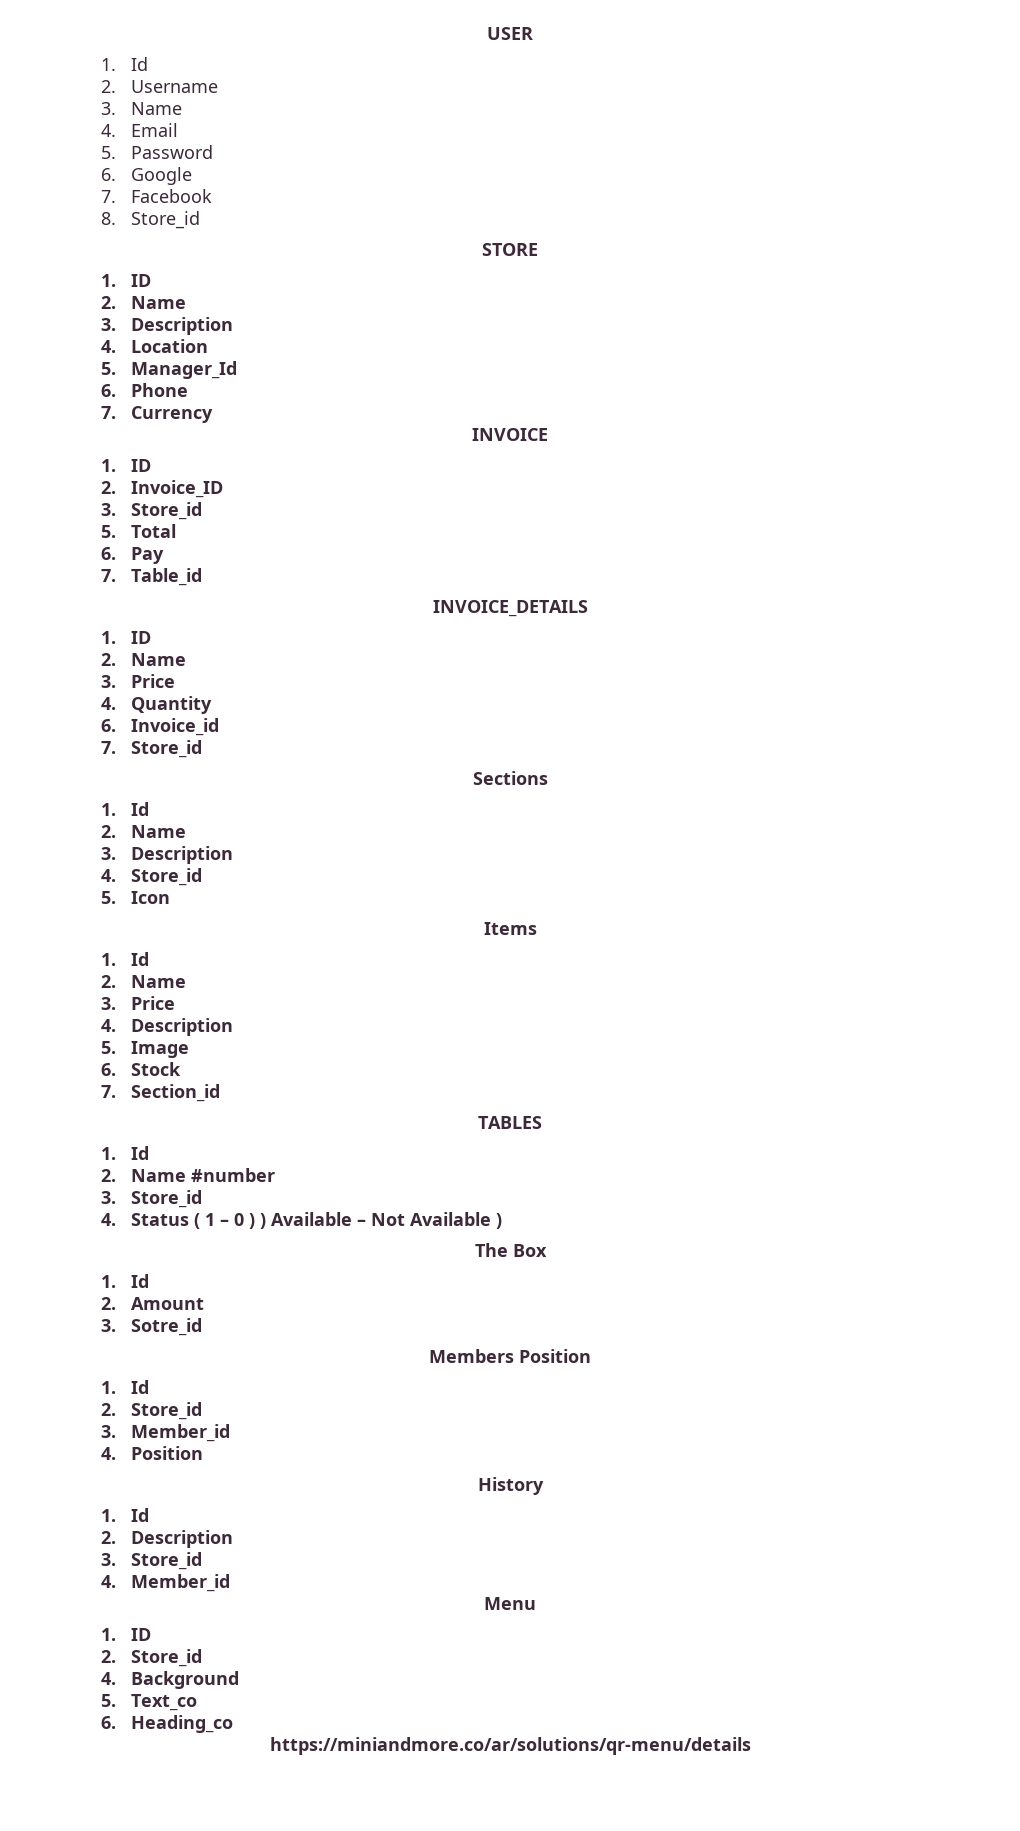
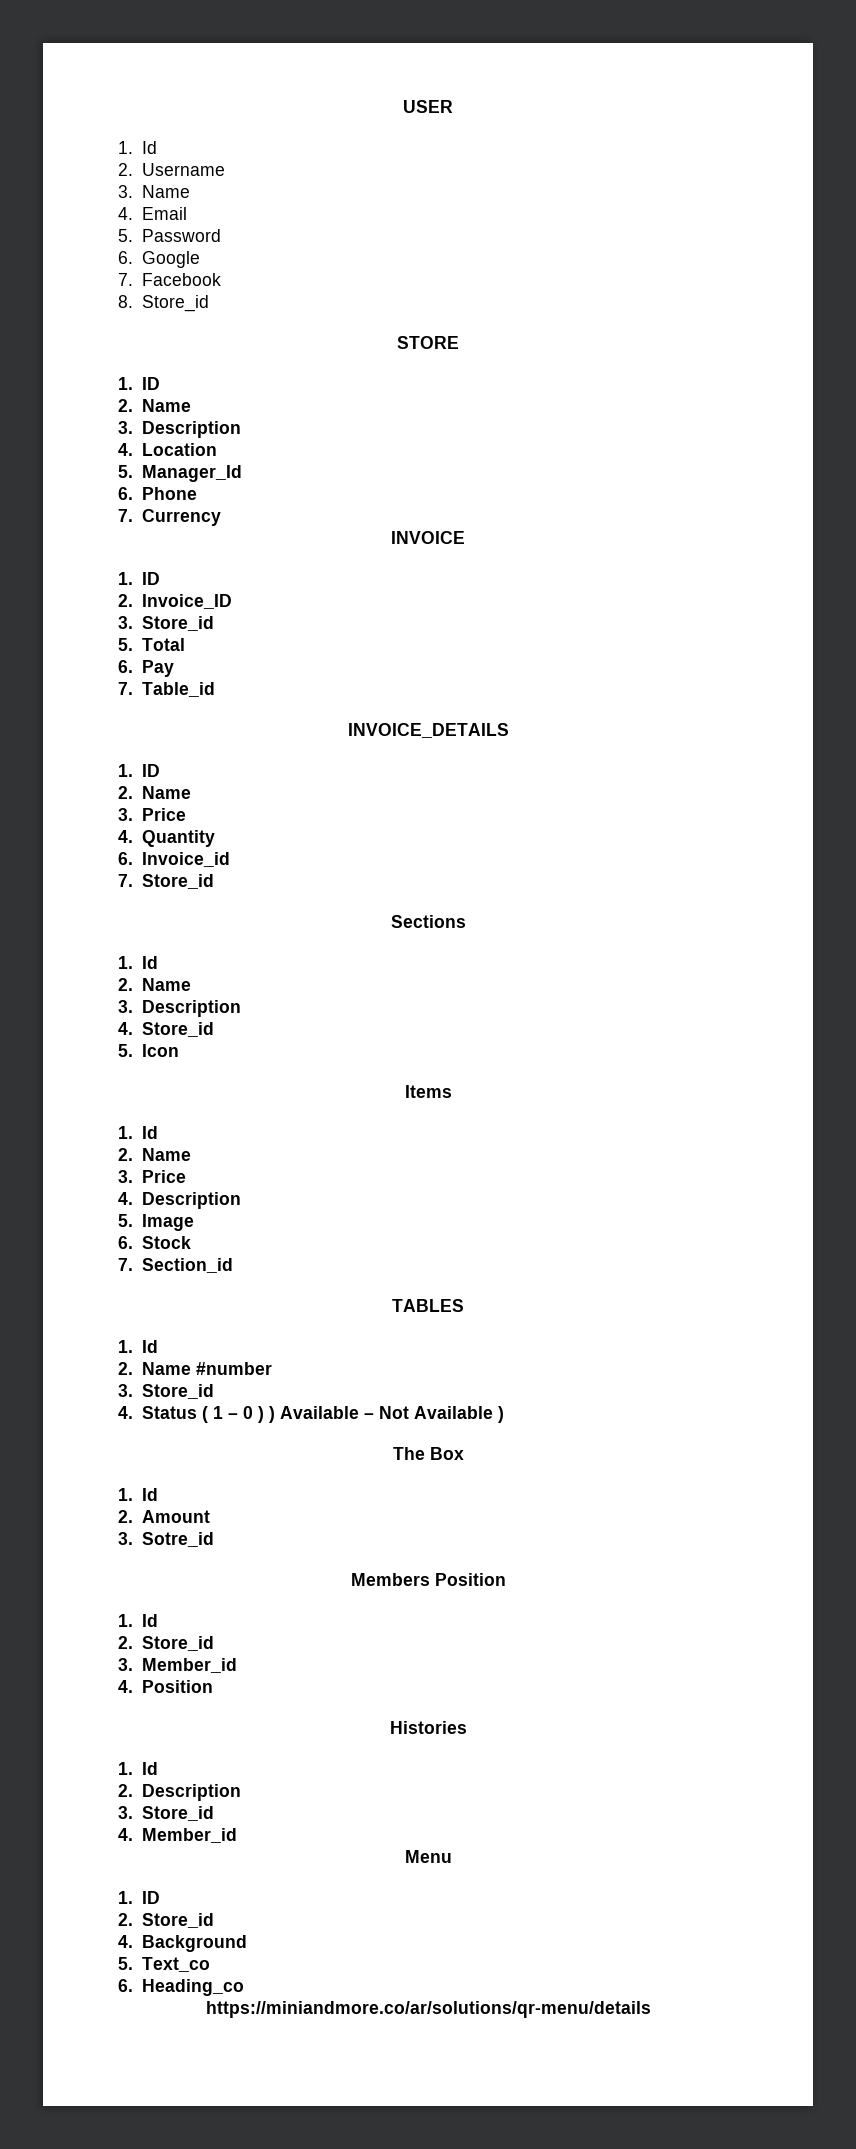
- History
+ Histories

